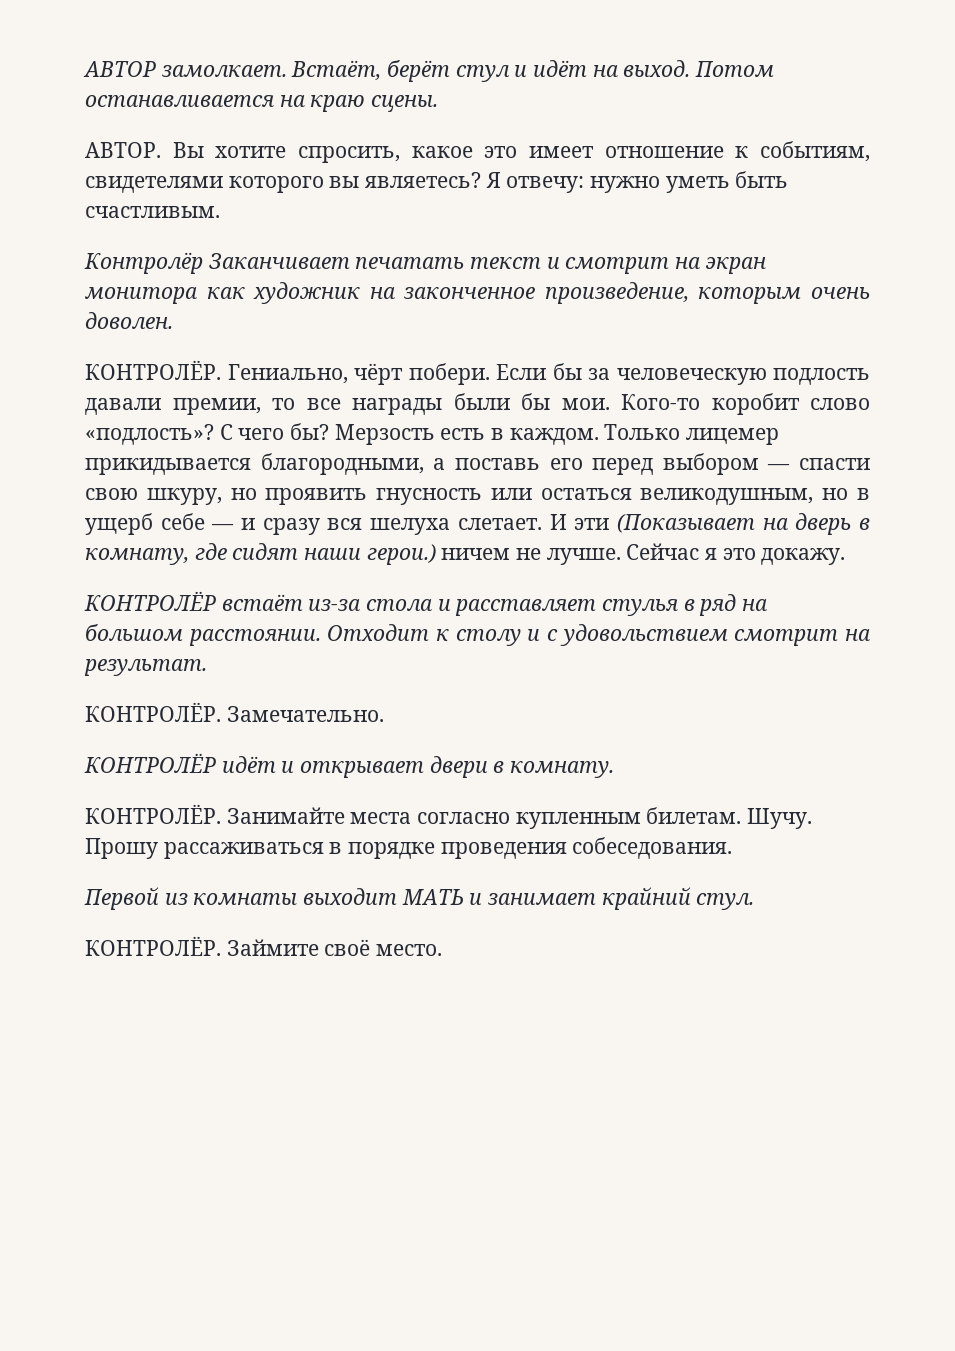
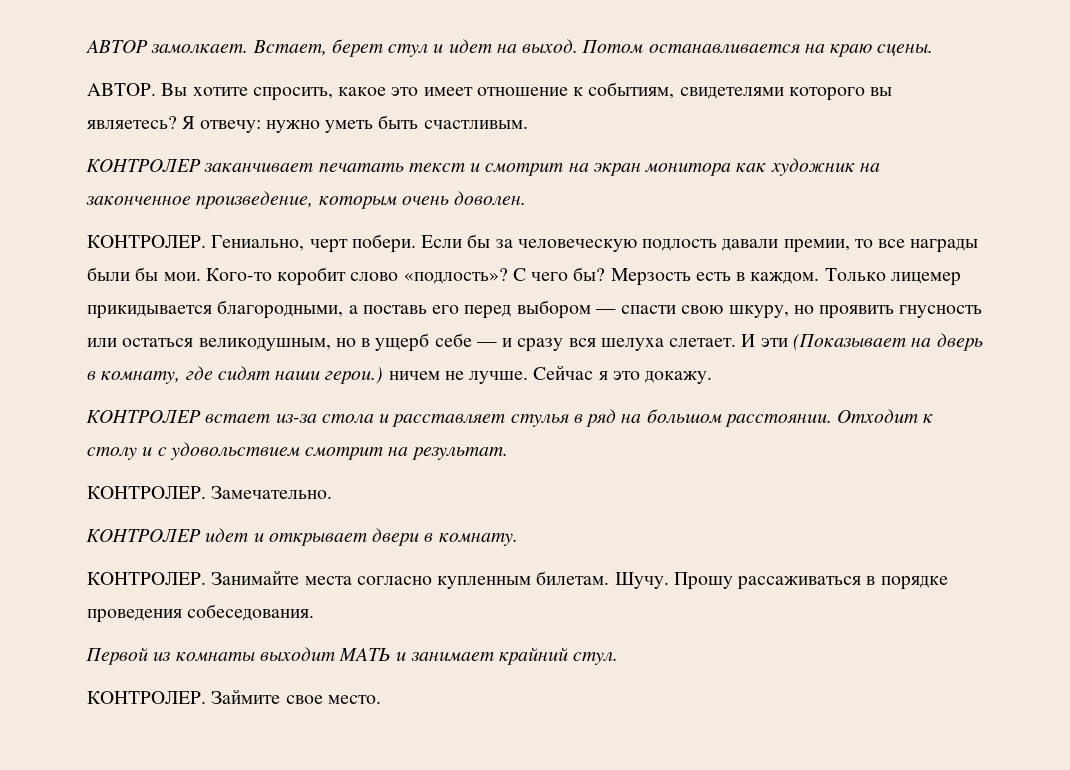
- Встаёт, берёт стул и идёт на выход.
+ Встает, берет стул и идет на выход.
- Контролёр Заканчивает печатать текст и смотрит на экран монитора как художник на законченное произведение, которым очень доволен.
+ КОНТРОЛЕР заканчивает печатать текст и смотрит на экран монитора как художник на законченное произведение, которым очень доволен.
- КОНТРОЛЁР. Гениально, чёрт побери.
+ КОНТРОЛЕР. Гениально, черт побери.
- КОНТРОЛЁР встаёт из-за стола и расставляет стулья в ряд на большом расстоянии.
+ КОНТРОЛЕР встает из-за стола и расставляет стулья в ряд на большом расстоянии.
  Отходит к столу и с удовольствием смотрит на результат.
- КОНТРОЛЁР.
+ КОНТРОЛЕР.
- КОНТРОЛЁР идёт и открывает двери в комнату.
- КОНТРОЛЁР.
+ КОНТРОЛЕР идет и открывает двери в комнату.
+ КОНТРОЛЕР.
- КОНТРОЛЁР. Займите своё место.
+ КОНТРОЛЕР. Займите свое место.

